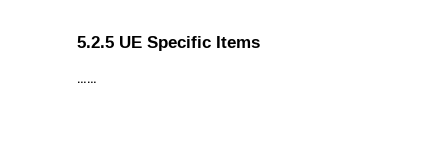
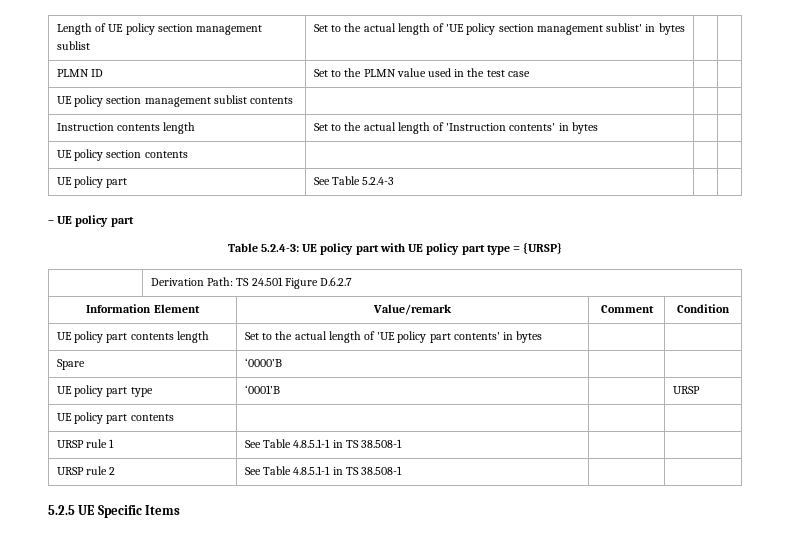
+ Length of UE policy section management sublist | Set to the actual length of 'UE policy section management sublist' in bytes | |
+ PLMN ID | Set to the PLMN value used in the test case | |
+ UE policy section management sublist contents | | |
+ Instruction contents length | Set to the actual length of 'Instruction contents' in bytes | |
+ UE policy section contents | | |
+ UE policy part | See Table 5.2.4-3 | |
+ – UE policy part
+ Table 5.2.4-3: UE policy part with UE policy part type = {URSP}
+ | Derivation Path: TS 24.501 Figure D.6.2.7
+ Information Element | Value/remark | Comment | Condition
+ UE policy part contents length | Set to the actual length of 'UE policy part contents' in bytes | |
+ Spare | ‘0000’B | |
+ UE policy part type | ‘0001’B | | URSP
+ UE policy part contents | | |
+ URSP rule 1 | See Table 4.8.5.1-1 in TS 38.508-1 | |
+ URSP rule 2 | See Table 4.8.5.1-1 in TS 38.508-1 | |
- ……

